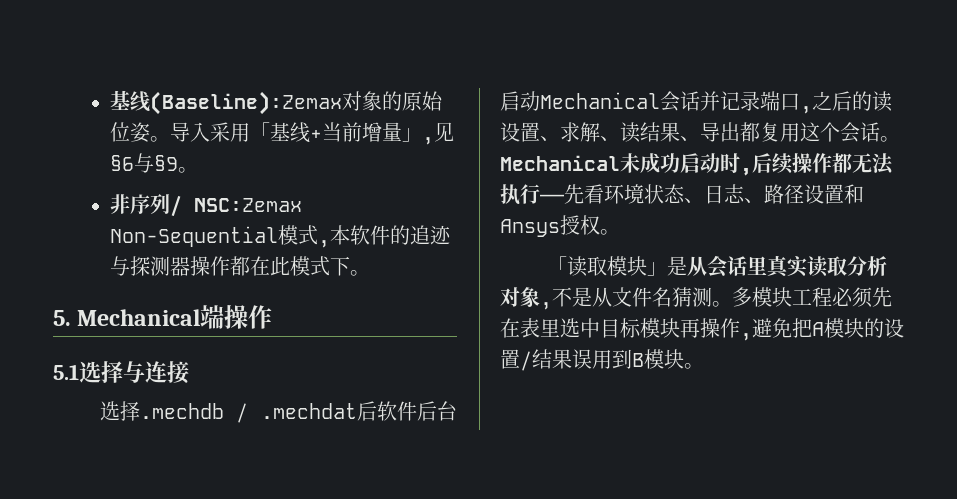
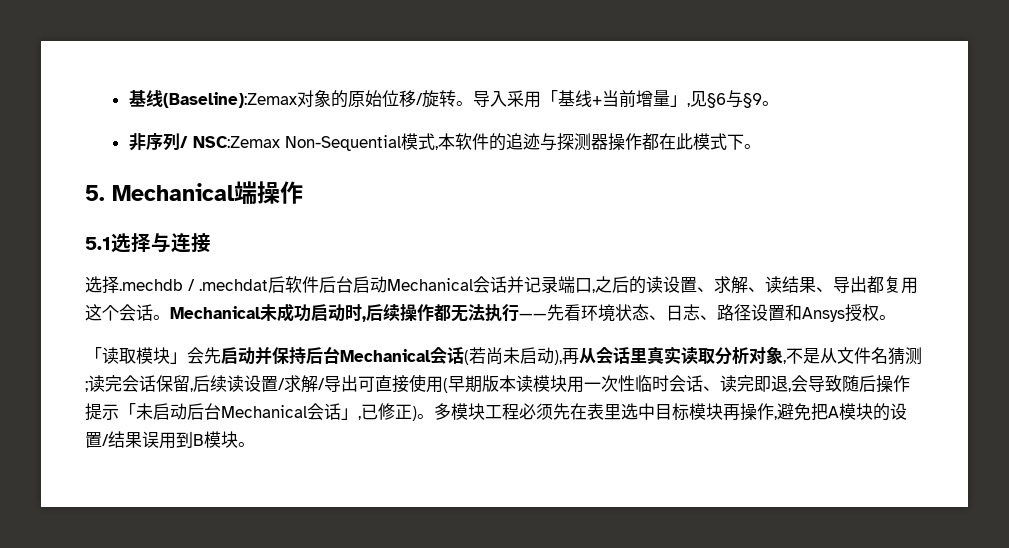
- 基线(Baseline):Zemax对象的原始位姿。
+ 基线(Baseline):Zemax对象的原始位移/旋转。
- 「读取模块」是从会话里真实读取分析对象,不是从文件名猜测。
+ 「读取模块」会先启动并保持后台Mechanical会话(若尚未启动),再从会话里真实读取分析对象,不是从文件名猜测;读完会话保留,后续读设置/求解/导出可直接使用(早期版本读模块用一次性临时会话、读完即退,会导致随后操作提示「未启动后台Mechanical会话」,已修正)。

